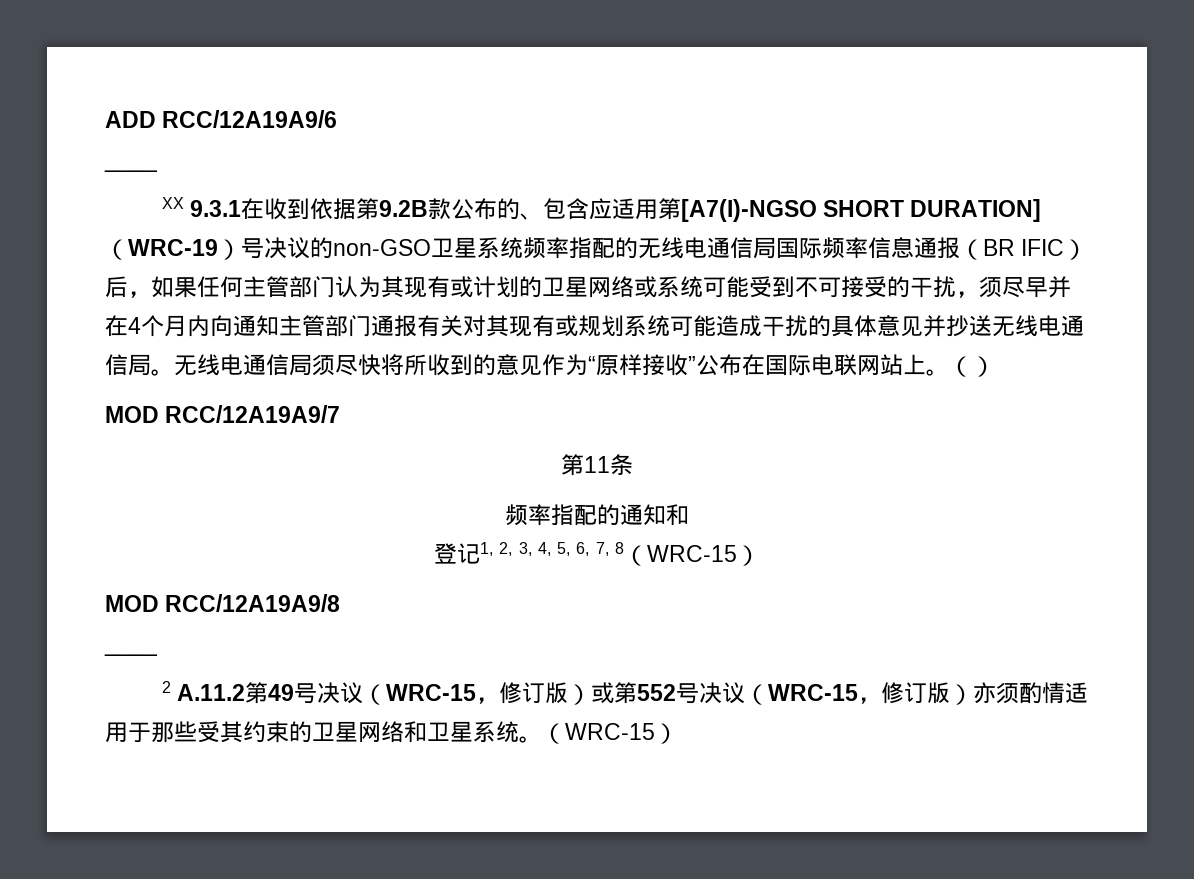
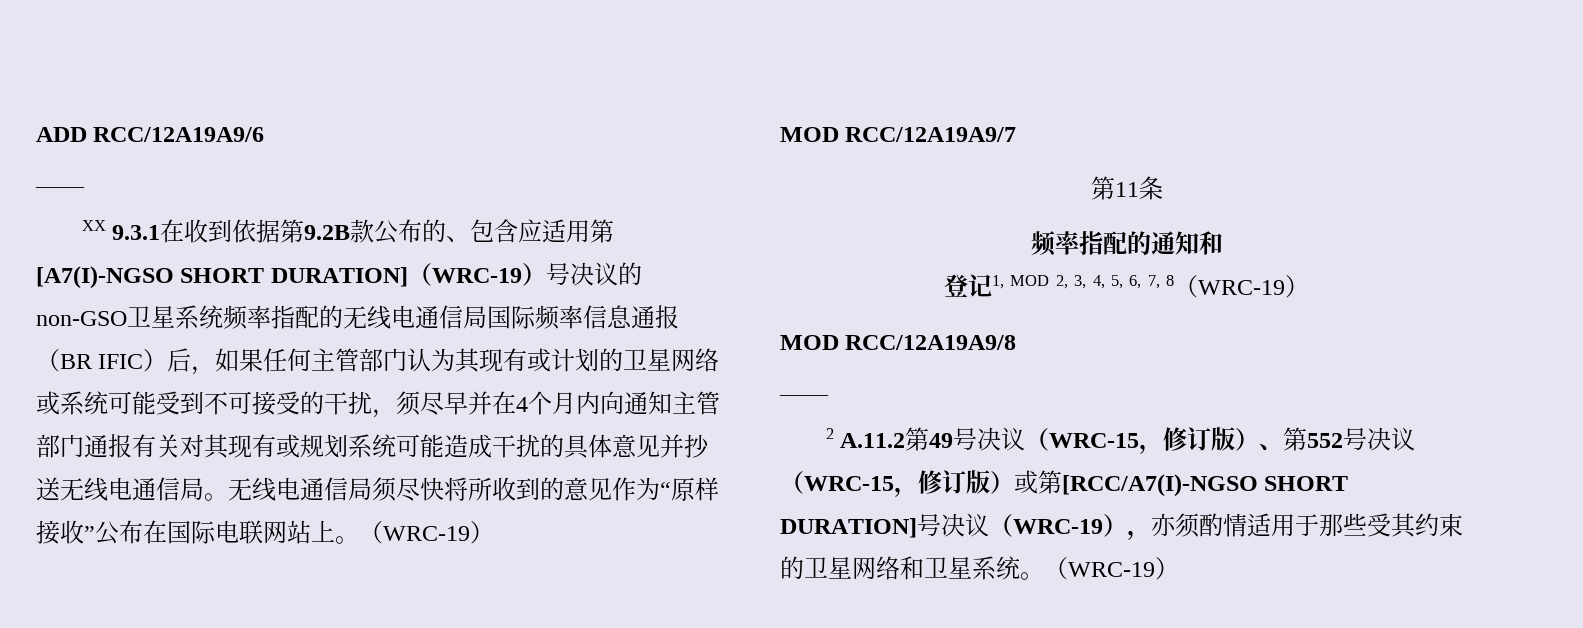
- 无线电通信局须尽快将所收到的意见作为“原样接收”公布在国际电联网站上。（）
+ 无线电通信局须尽快将所收到的意见作为“原样接收”公布在国际电联网站上。（WRC-19）
- 登记1, 2, 3, 4, 5, 6, 7, 8（WRC-15）
+ 登记1, MOD 2, 3, 4, 5, 6, 7, 8（WRC-19）
- 2 A.11.2第49号决议（WRC-15，修订版）或第552号决议（WRC-15，修订版）亦须酌情适用于那些受其约束的卫星网络和卫星系统。（WRC-15）
+ 2 A.11.2第49号决议（WRC-15，修订版）、第552号决议（WRC-15，修订版）或第[RCC/A7(I)-NGSO SHORT DURATION]号决议（WRC-19），亦须酌情适用于那些受其约束的卫星网络和卫星系统。（WRC-19）

